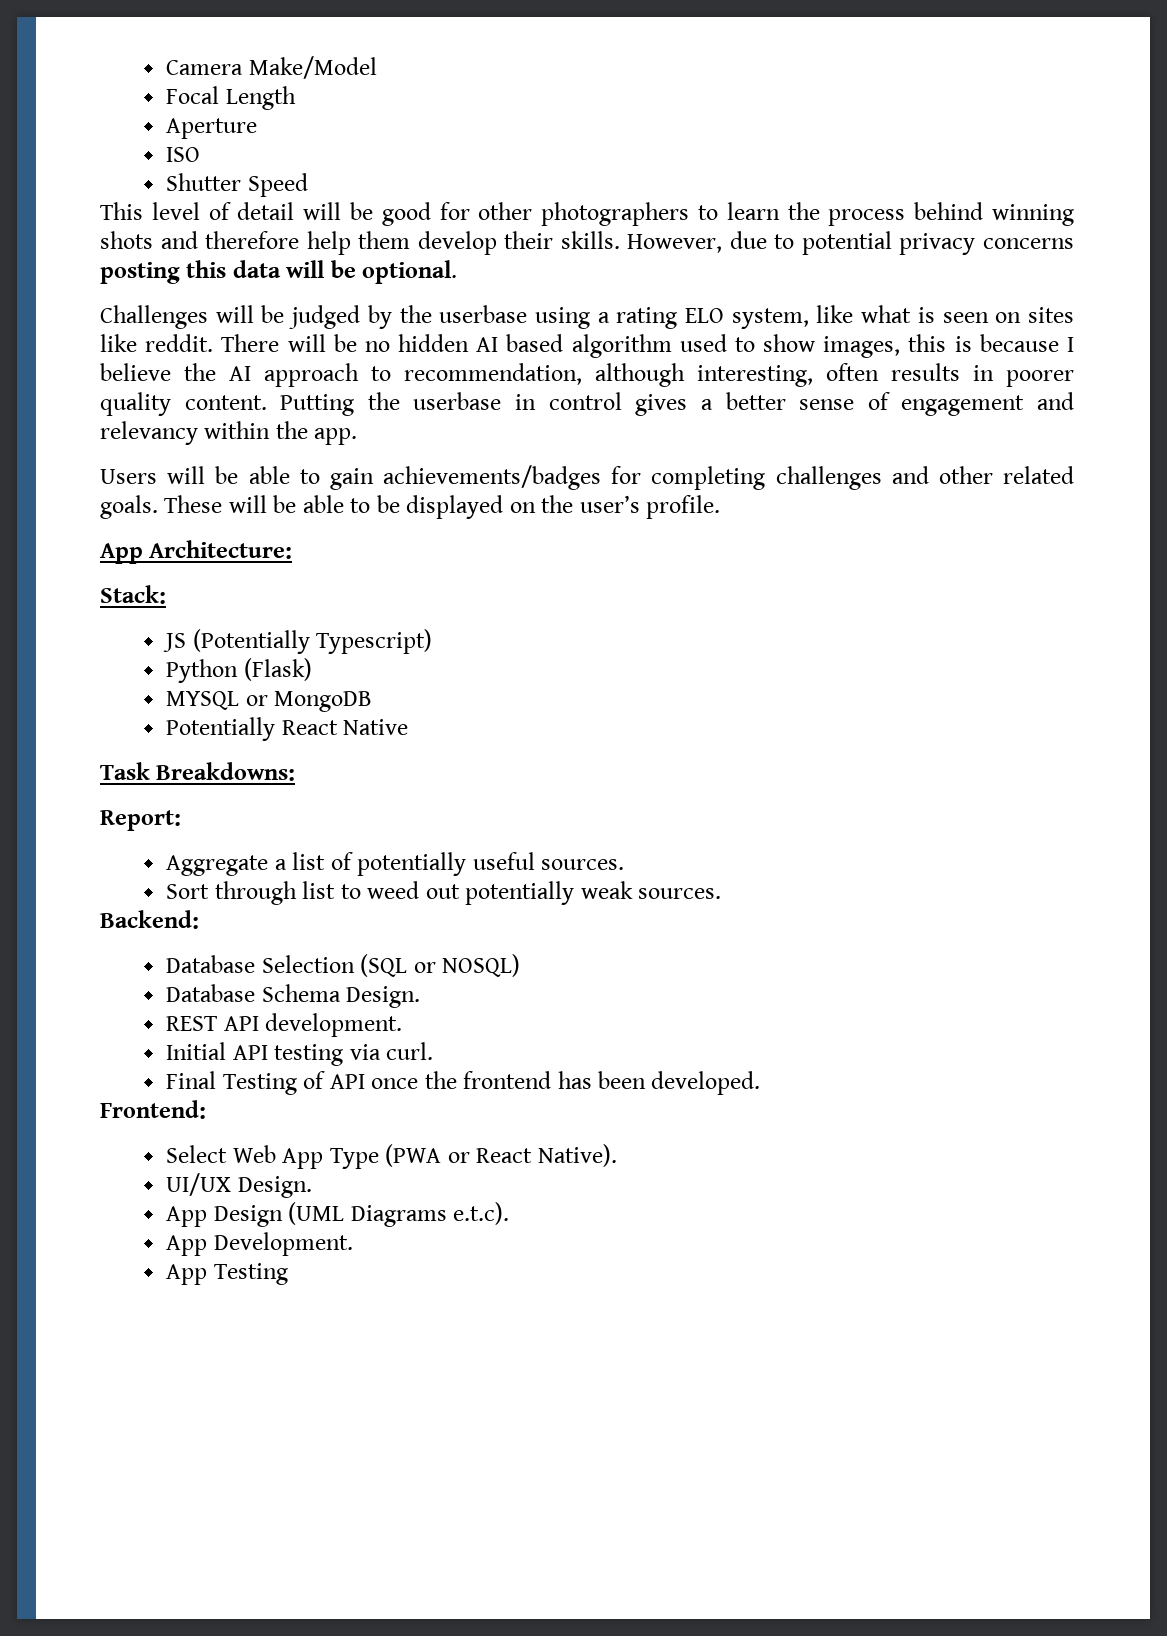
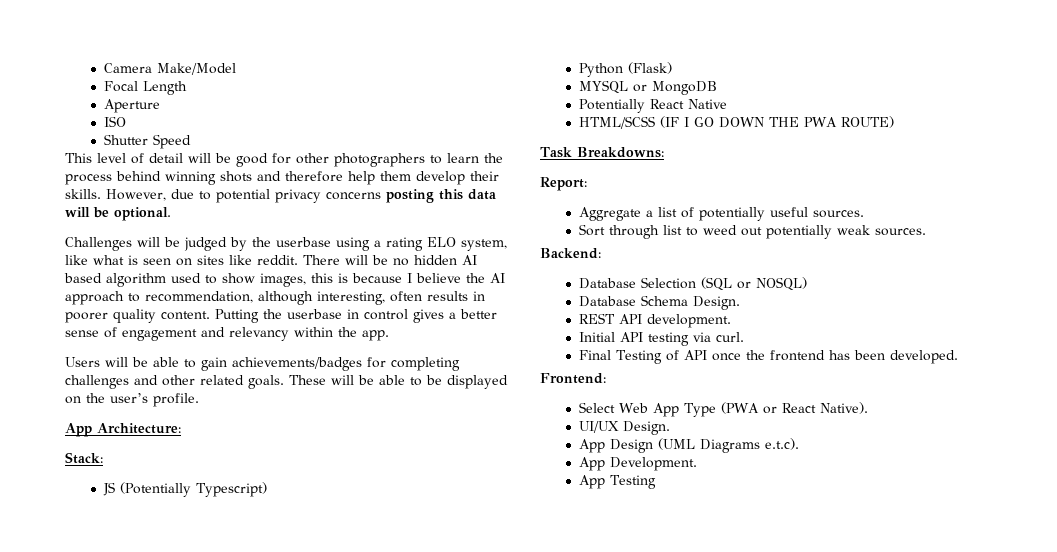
+ HTML/SCSS (IF I GO DOWN THE PWA ROUTE)

